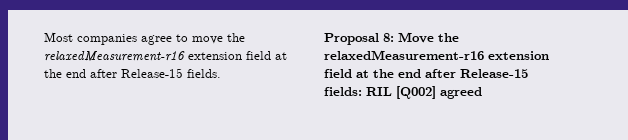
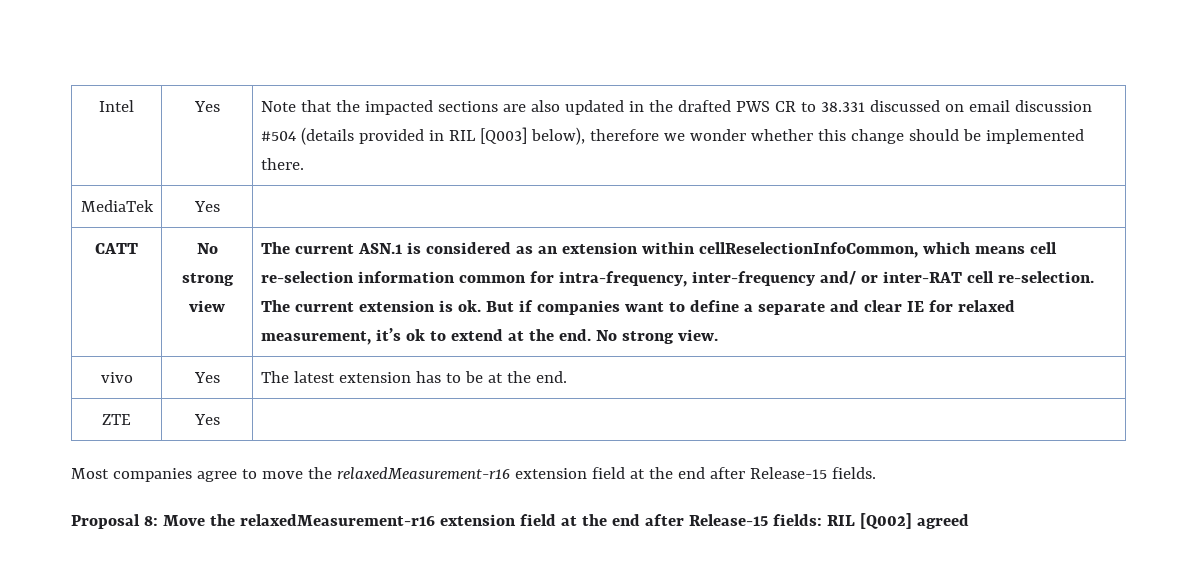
+ Intel | Yes | Note that the impacted sections are also updated in the drafted PWS CR to 38.331 discussed on email discussion #504 (details provided in RIL [Q003] below), therefore we wonder whether this change should be implemented there.
+ MediaTek | Yes |
+ CATT | No strong view | The current ASN.1 is considered as an extension within cellReselectionInfoCommon, which means cell re-selection information common for intra-frequency, inter-frequency and/ or inter-RAT cell re-selection. The current extension is ok. But if companies want to define a separate and clear IE for relaxed measurement, it’s ok to extend at the end. No strong view.
+ vivo | Yes | The latest extension has to be at the end.
+ ZTE | Yes |

